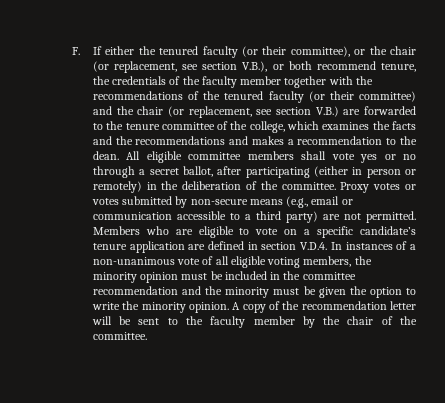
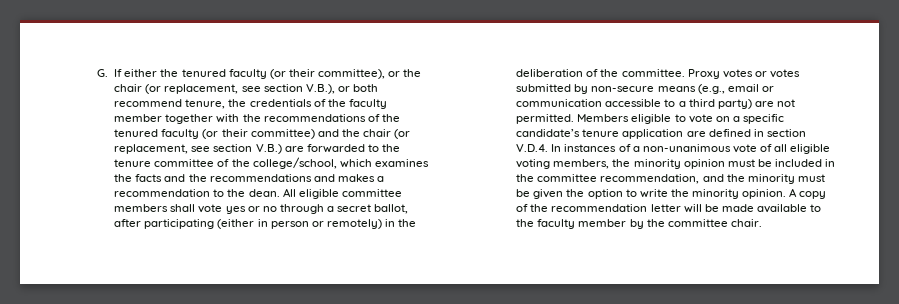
- F. If either the tenured faculty (or their committee), or the chair (or replacement, see section V.B.), or both recommend tenure, the credentials of the faculty member together with the recommendations of the tenured faculty (or their committee) and the chair (or replacement, see section V.B.) are forwarded to the tenure committee of the college, which examines the facts and the recommendations and makes a recommendation to the dean.
+ G. If either the tenured faculty (or their committee), or the chair (or replacement, see section V.B.), or both recommend tenure, the credentials of the faculty member together with the recommendations of the tenured faculty (or their committee) and the chair (or replacement, see section V.B.) are forwarded to the tenure committee of the college/school, which examines the facts and the recommendations and makes a recommendation to the dean.
- Members who are eligible to vote on a specific candidate’s tenure application are defined in section V.D.4. In instances of a non-unanimous vote of all eligible voting members, the minority opinion must be included in the committee recommendation and the minority must be given the option to write the minority opinion.
+ Members eligible to vote on a specific candidate’s tenure application are defined in section V.D.4. In instances of a non-unanimous vote of all eligible voting members, the minority opinion must be included in the committee recommendation, and the minority must be given the option to write the minority opinion.
- A copy of the recommendation letter will be sent to the faculty member by the chair of the committee.
+ A copy of the recommendation letter will be made available to the faculty member by the committee chair.

